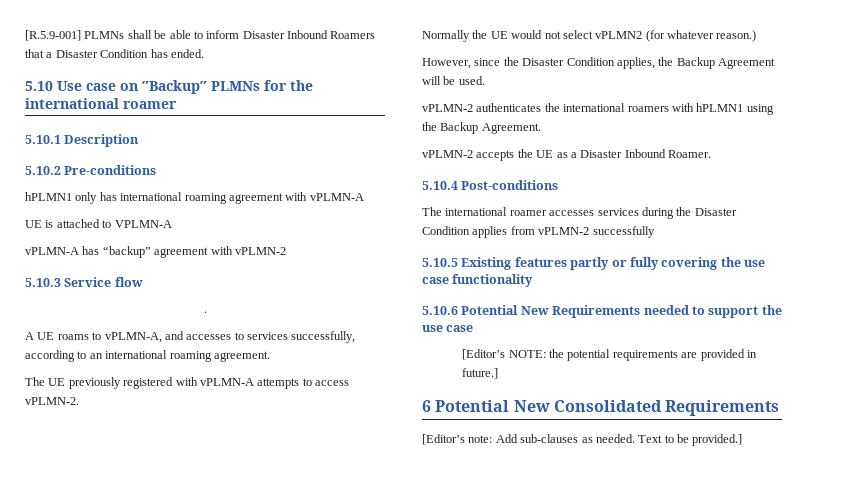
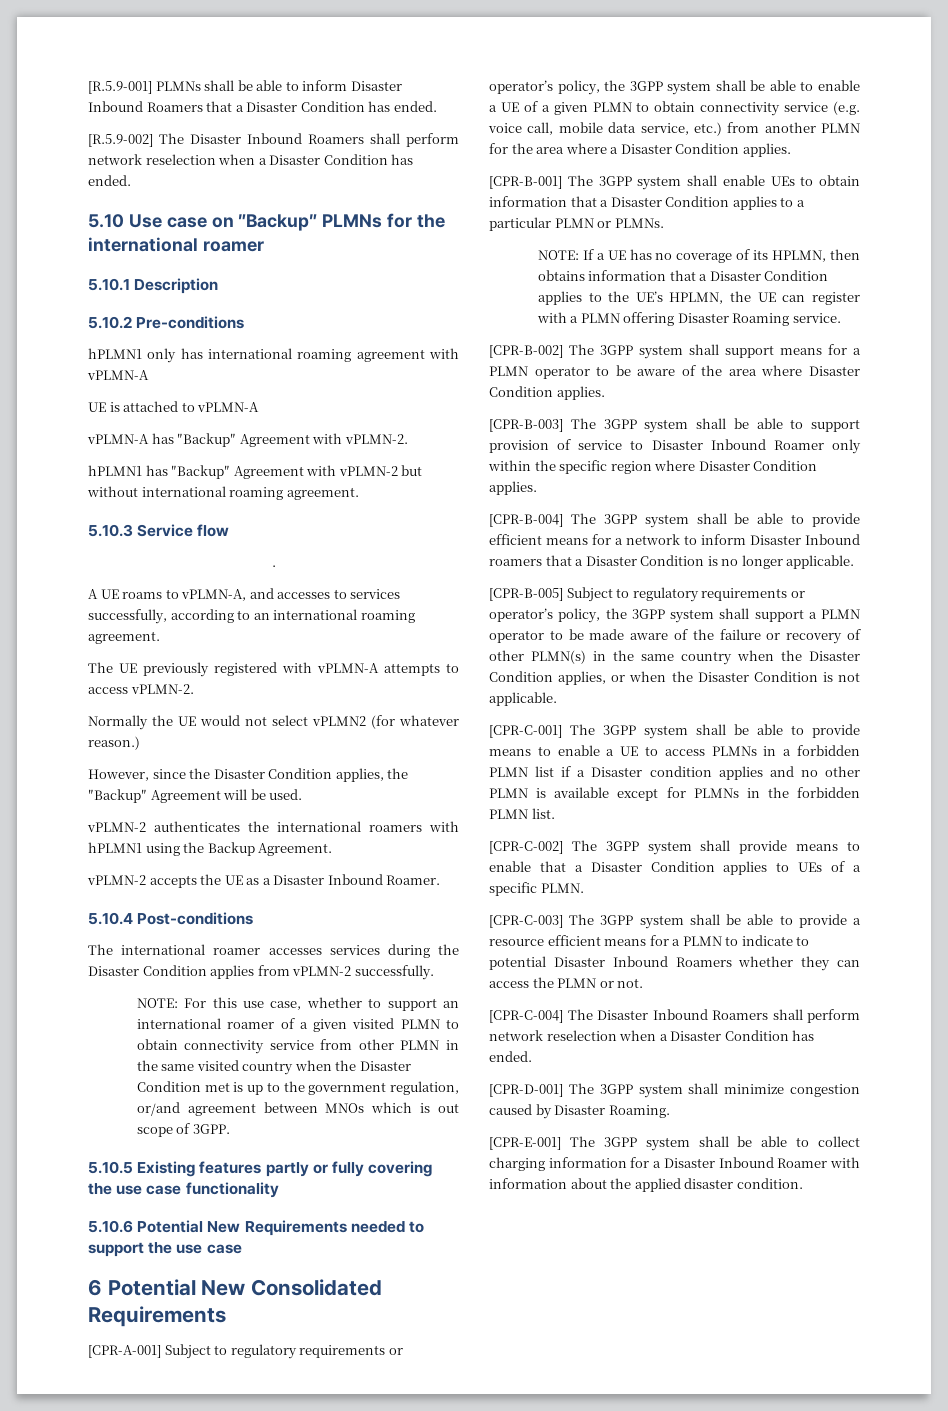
+ [R.5.9-002] The Disaster Inbound Roamers shall perform network reselection when a Disaster Condition has ended.
- UE is attached to VPLMN-A
+ UE is attached to vPLMN-A
- vPLMN-A has “backup” agreement with vPLMN-2
+ vPLMN-A has ″Backup″ Agreement with vPLMN-2.
+ hPLMN1 has ″Backup″ Agreement with vPLMN-2 but without international roaming agreement.
- However, since the Disaster Condition applies, the Backup Agreement will be used.
+ However, since the Disaster Condition applies, the ″Backup″ Agreement will be used.
- The international roamer accesses services during the Disaster Condition applies from vPLMN-2 successfully
+ The international roamer accesses services during the Disaster Condition applies from vPLMN-2 successfully.
+ NOTE: For this use case, whether to support an international roamer of a given visited PLMN to obtain connectivity service from other PLMN in the same visited country when the Disaster Condition met is up to the government regulation, or/and agreement between MNOs which is out scope of 3GPP.
- [Editor’s NOTE: the potential requirements are provided in future.]
- [Editor’s note: Add sub-clauses as needed. Text to be provided.]
+ [CPR-A-001] Subject to regulatory requirements or operator’s policy, the 3GPP system shall be able to enable a UE of a given PLMN to obtain connectivity service (e.g. voice call, mobile data service, etc.) from another PLMN for the area where a Disaster Condition applies.
+ [CPR-B-001] The 3GPP system shall enable UEs to obtain information that a Disaster Condition applies to a particular PLMN or PLMNs.
+ NOTE: If a UE has no coverage of its HPLMN, then obtains information that a Disaster Condition applies to the UE’s HPLMN, the UE can register with a PLMN offering Disaster Roaming service.
+ [CPR-B-002] The 3GPP system shall support means for a PLMN operator to be aware of the area where Disaster Condition applies.
+ [CPR-B-003] The 3GPP system shall be able to support provision of service to Disaster Inbound Roamer only within the specific region where Disaster Condition applies.
+ [CPR-B-004] The 3GPP system shall be able to provide efficient means for a network to inform Disaster Inbound roamers that a Disaster Condition is no longer applicable.
+ [CPR-B-005] Subject to regulatory requirements or operator’s policy, the 3GPP system shall support a PLMN operator to be made aware of the failure or recovery of other PLMN(s) in the same country when the Disaster Condition applies, or when the Disaster Condition is not applicable.
+ [CPR-C-001] The 3GPP system shall be able to provide means to enable a UE to access PLMNs in a forbidden PLMN list if a Disaster condition applies and no other PLMN is available except for PLMNs in the forbidden PLMN list.
+ [CPR-C-002] The 3GPP system shall provide means to enable that a Disaster Condition applies to UEs of a specific PLMN.
+ [CPR-C-003] The 3GPP system shall be able to provide a resource efficient means for a PLMN to indicate to potential Disaster Inbound Roamers whether they can access the PLMN or not.
+ [CPR-C-004] The Disaster Inbound Roamers shall perform network reselection when a Disaster Condition has ended.
+ [CPR-D-001] The 3GPP system shall minimize congestion caused by Disaster Roaming.
+ [CPR-E-001] The 3GPP system shall be able to collect charging information for a Disaster Inbound Roamer with information about the applied disaster condition.

